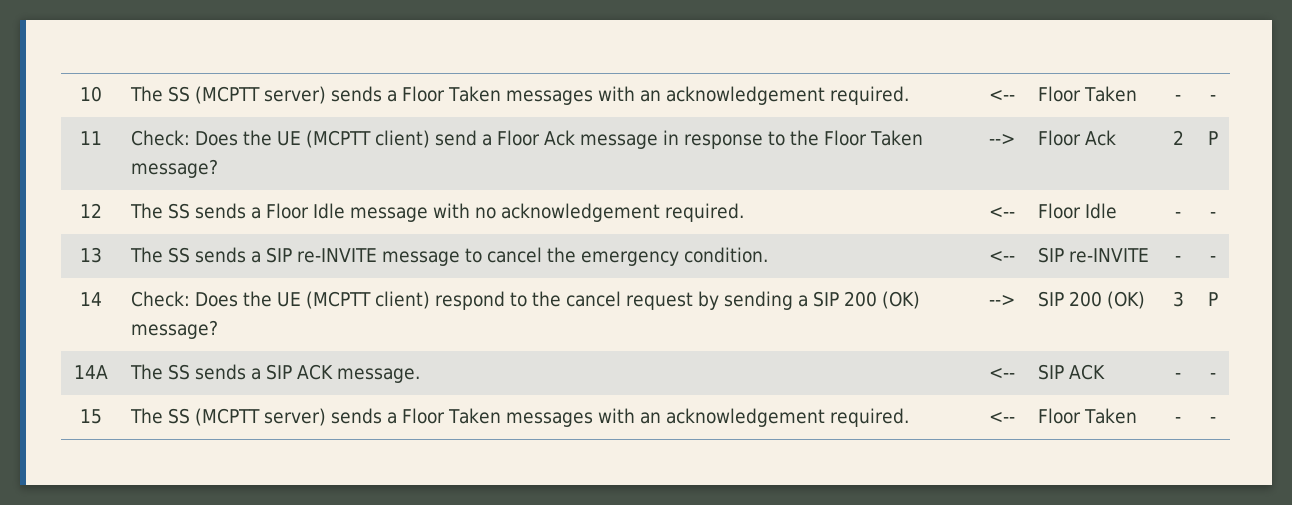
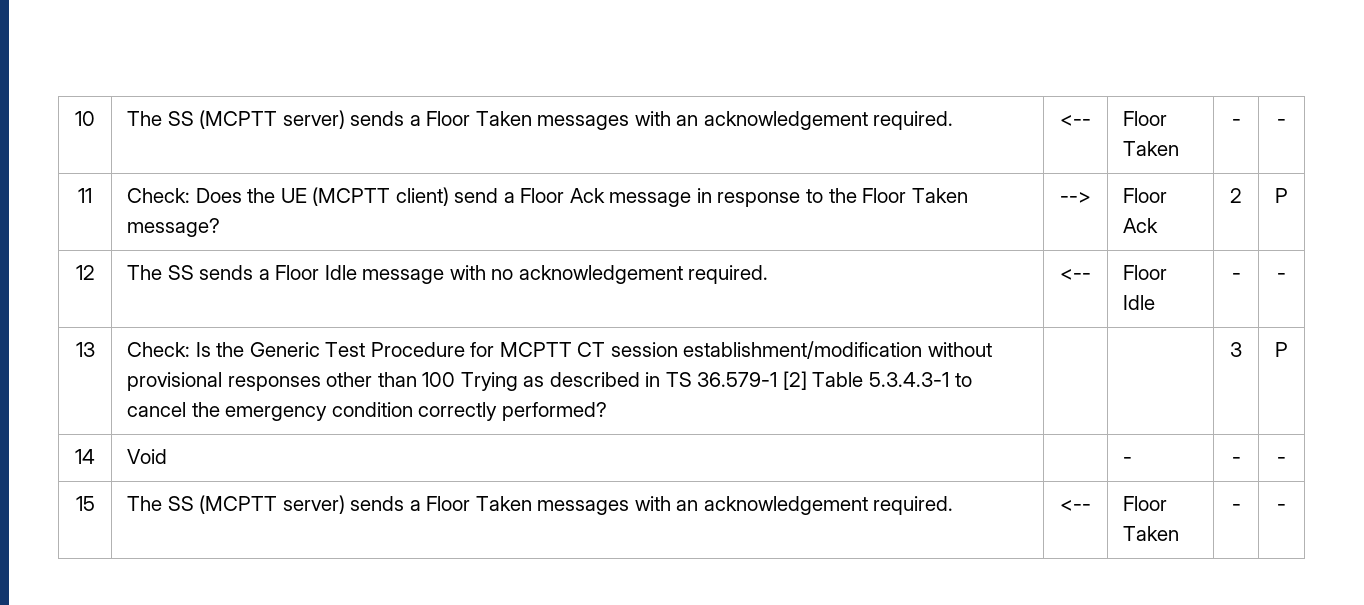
- 13 | The SS sends a SIP re-INVITE message to cancel the emergency condition. | <-- | SIP re-INVITE | - | -
- 14 | Check: Does the UE (MCPTT client) respond to the cancel request by sending a SIP 200 (OK) message? | --> | SIP 200 (OK) | 3 | P
- 14A | The SS sends a SIP ACK message. | <-- | SIP ACK | - | -
+ 13 | Check: Is the Generic Test Procedure for MCPTT CT session establishment/modification without provisional responses other than 100 Trying as described in TS 36.579-1 [2] Table 5.3.4.3-1 to cancel the emergency condition correctly performed? | | | 3 | P
+ 14 | Void | | - | - | -

